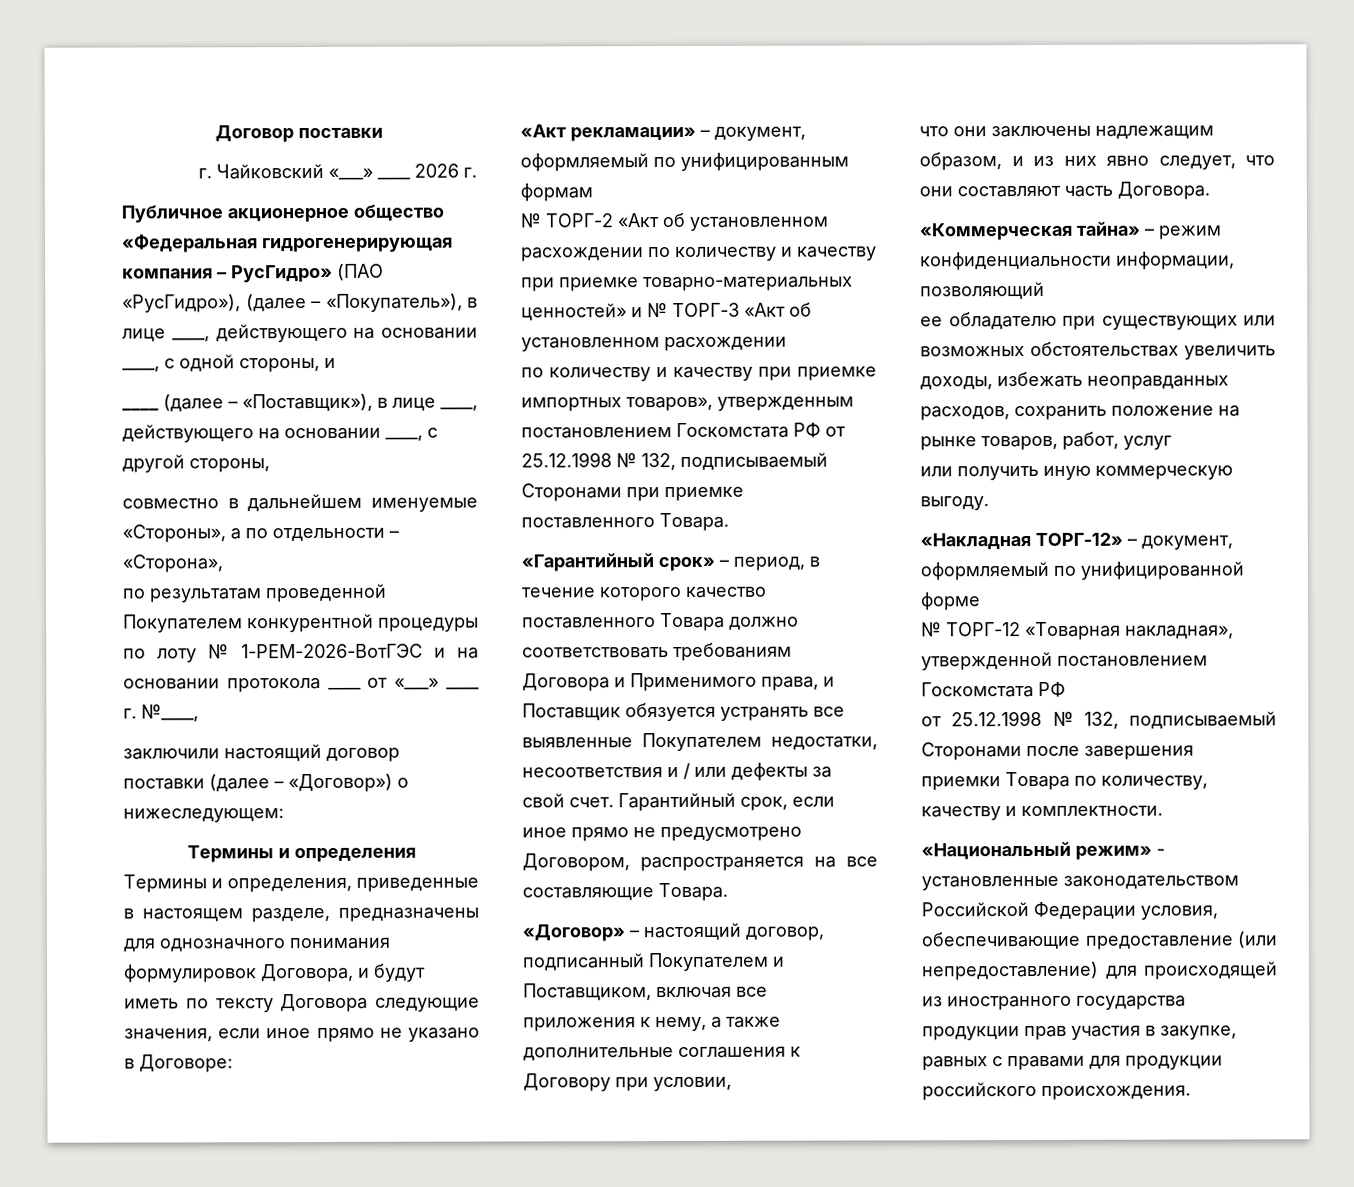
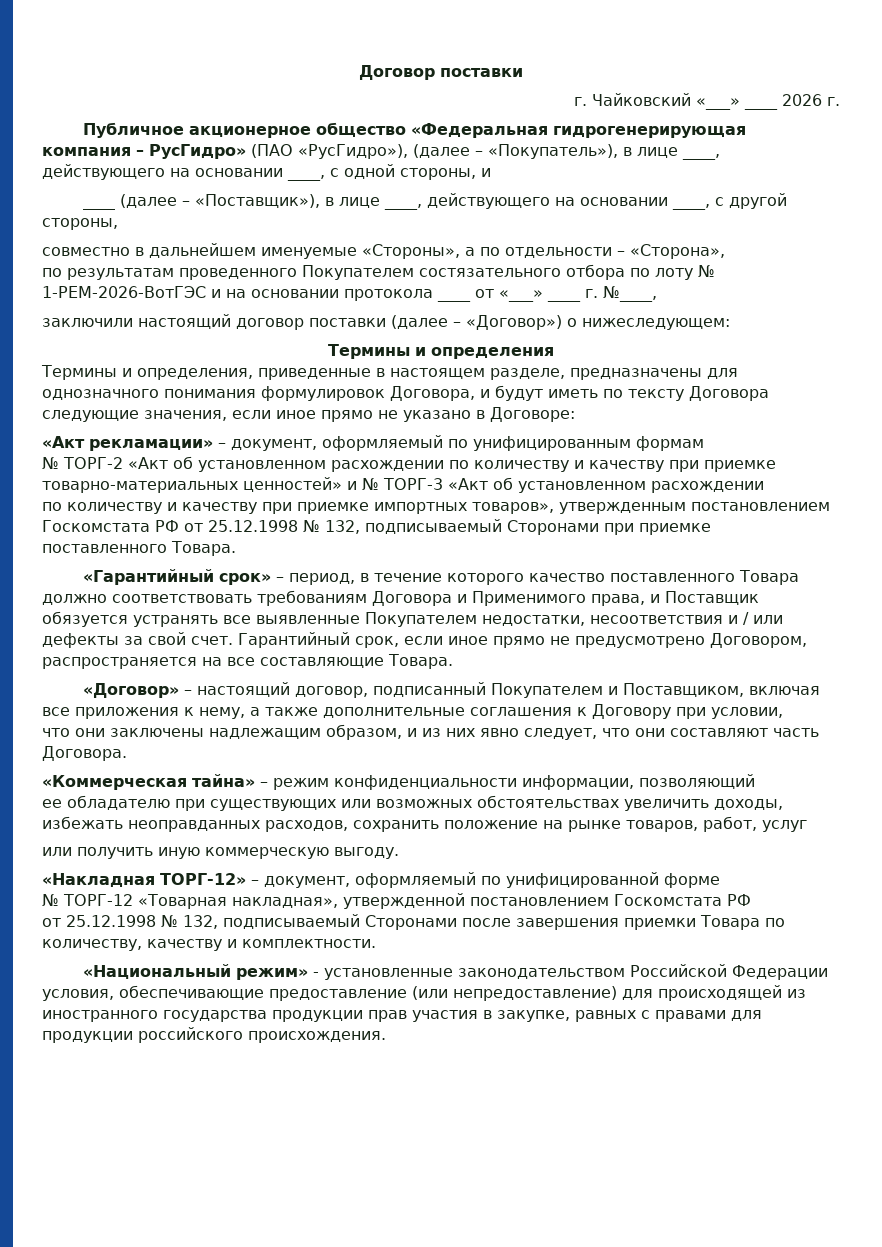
- по результатам проведенной Покупателем конкурентной процедуры по лоту № 1-РЕМ-2026-ВотГЭС и на основании протокола ____ от «___» ____ г. №____,
+ по результатам проведенного Покупателем состязательного отбора по лоту № 1-РЕМ-2026-ВотГЭС и на основании протокола ____ от «___» ____ г. №____,

